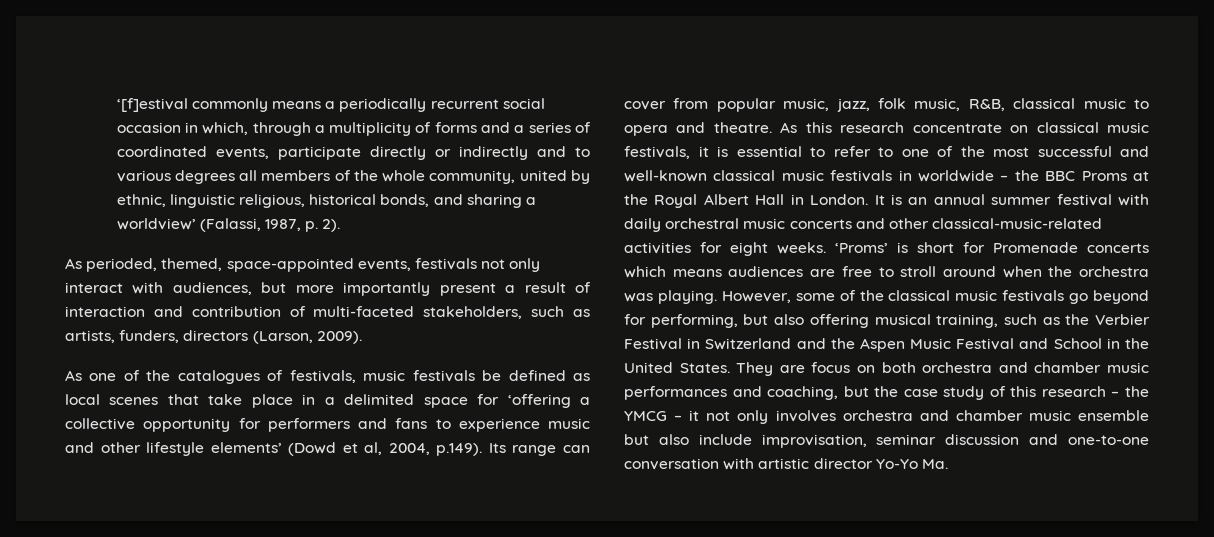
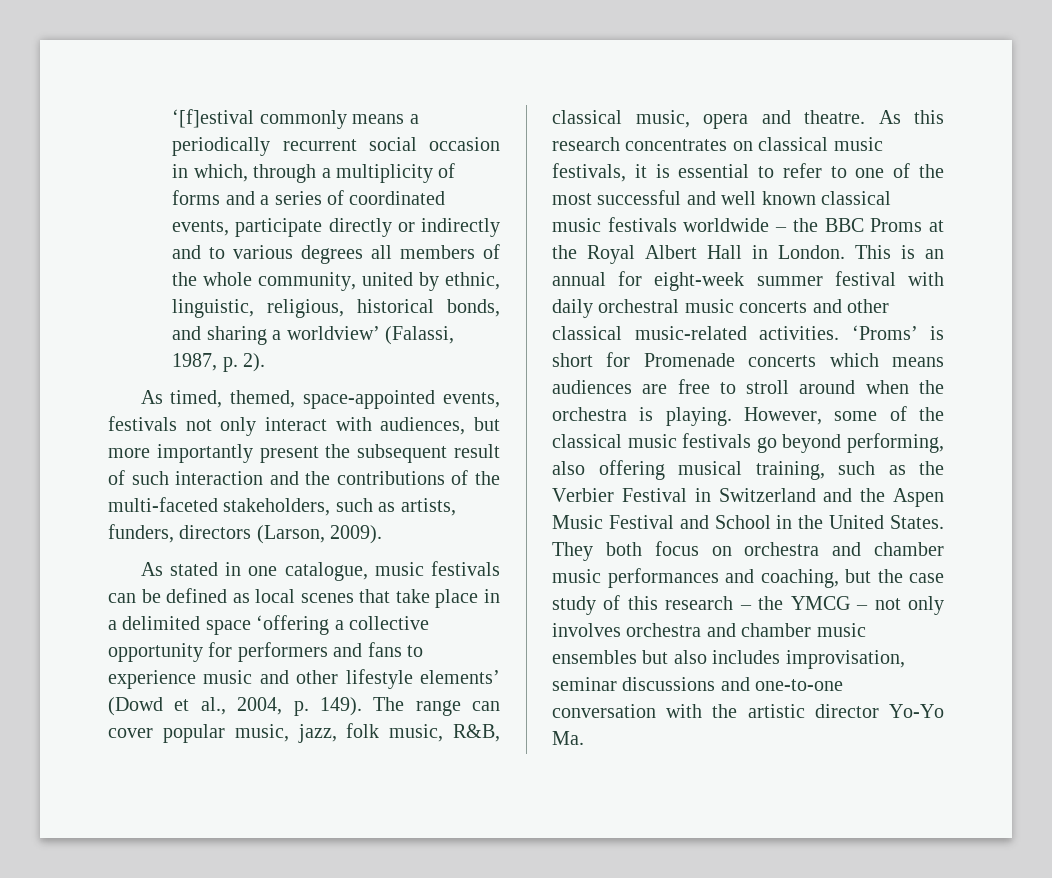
- ‘[f]estival commonly means a periodically recurrent social occasion in which, through a multiplicity of forms and a series of coordinated events, participate directly or indirectly and to various degrees all members of the whole community, united by ethnic, linguistic religious, historical bonds, and sharing a worldview’ (Falassi, 1987, p. 2).
+ ‘[f]estival commonly means a periodically recurrent social occasion in which, through a multiplicity of forms and a series of coordinated events, participate directly or indirectly and to various degrees all members of the whole community, united by ethnic, linguistic, religious, historical bonds, and sharing a worldview’ (Falassi, 1987, p. 2).
- As perioded, themed, space-appointed events, festivals not only interact with audiences, but more importantly present a result of interaction and contribution of multi-faceted stakeholders, such as artists, funders, directors (Larson, 2009).
+ As timed, themed, space-appointed events, festivals not only interact with audiences, but more importantly present the subsequent result of such interaction and the contributions of the multi-faceted stakeholders, such as artists, funders, directors (Larson, 2009).
- As one of the catalogues of festivals, music festivals be defined as local scenes that take place in a delimited space for ‘offering a collective opportunity for performers and fans to experience music and other lifestyle elements’ (Dowd et al, 2004, p.149). Its range can cover from popular music, jazz, folk music, R&B, classical music to opera and theatre.
+ As stated in one catalogue, music festivals can be defined as local scenes that take place in a delimited space ‘offering a collective opportunity for performers and fans to experience music and other lifestyle elements’ (Dowd et al., 2004, p. 149). The range can cover popular music, jazz, folk music, R&B, classical music, opera and theatre.
- As this research concentrate on classical music festivals, it is essential to refer to one of the most successful and well-known classical music festivals in worldwide – the BBC Proms at the Royal Albert Hall in London.
+ As this research concentrates on classical music festivals, it is essential to refer to one of the most successful and well known classical music festivals worldwide – the BBC Proms at the Royal Albert Hall in London.
- It is an annual summer festival with daily orchestral music concerts and other classical-music-related activities for eight weeks.
+ This is an annual for eight-week summer festival with daily orchestral music concerts and other classical music-related activities.
- ‘Proms’ is short for Promenade concerts which means audiences are free to stroll around when the orchestra was playing.
+ ‘Proms’ is short for Promenade concerts which means audiences are free to stroll around when the orchestra is playing.
- However, some of the classical music festivals go beyond for performing, but also offering musical training, such as the Verbier Festival in Switzerland and the Aspen Music Festival and School in the United States.
+ However, some of the classical music festivals go beyond performing, also offering musical training, such as the Verbier Festival in Switzerland and the Aspen Music Festival and School in the United States.
- They are focus on both orchestra and chamber music performances and coaching, but the case study of this research – the YMCG – it not only involves orchestra and chamber music ensemble but also include improvisation, seminar discussion and one-to-one conversation with artistic director Yo-Yo Ma.
+ They both focus on orchestra and chamber music performances and coaching, but the case study of this research – the YMCG – not only involves orchestra and chamber music ensembles but also includes improvisation, seminar discussions and one-to-one conversation with the artistic director Yo-Yo Ma.

